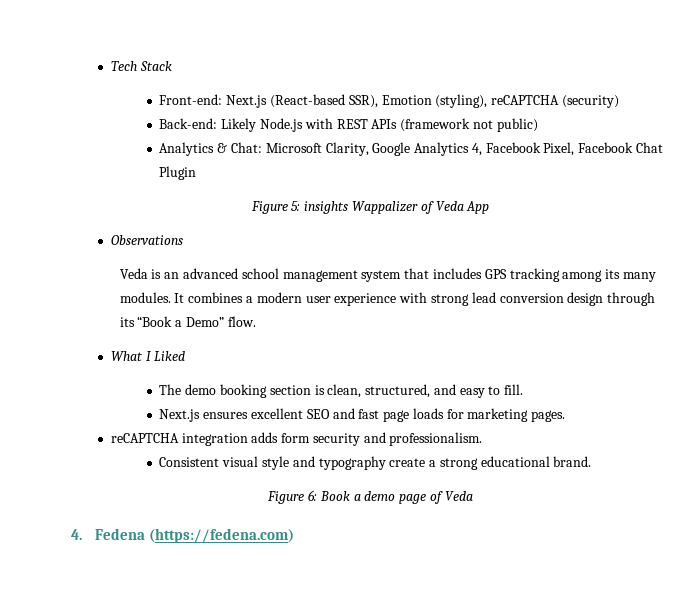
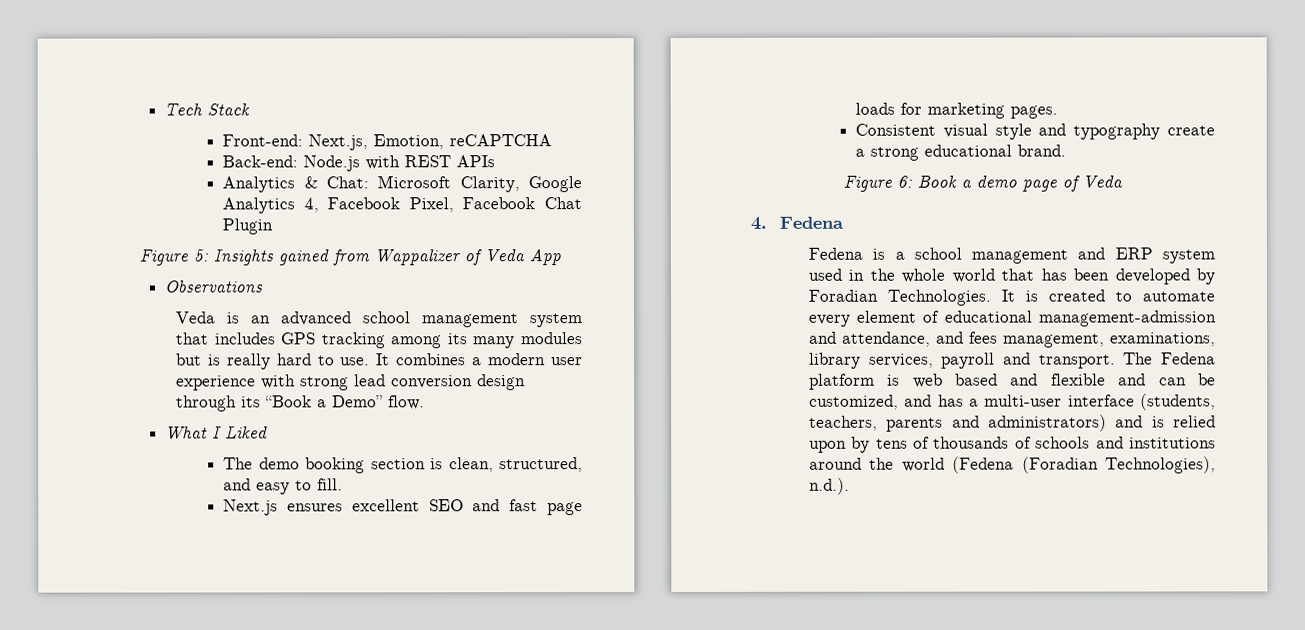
- Front-end: Next.js (React-based SSR), Emotion (styling), reCAPTCHA (security)
+ Front-end: Next.js, Emotion, reCAPTCHA
- Back-end: Likely Node.js with REST APIs (framework not public)
+ Back-end: Node.js with REST APIs
- Figure 5: insights Wappalizer of Veda App
+ Figure 5: Insights gained from Wappalizer of Veda App
- Veda is an advanced school management system that includes GPS tracking among its many modules.
+ Veda is an advanced school management system that includes GPS tracking among its many modules but is really hard to use.
- reCAPTCHA integration adds form security and professionalism.
- 4. Fedena (https://fedena.com)
+ 4. Fedena
+ Fedena is a school management and ERP system used in the whole world that has been developed by Foradian Technologies. It is created to automate every element of educational management-admission and attendance, and fees management, examinations, library services, payroll and transport. The Fedena platform is web based and flexible and can be customized, and has a multi-user interface (students, teachers, parents and administrators) and is relied upon by tens of thousands of schools and institutions around the world (Fedena (Foradian Technologies), n.d.).

